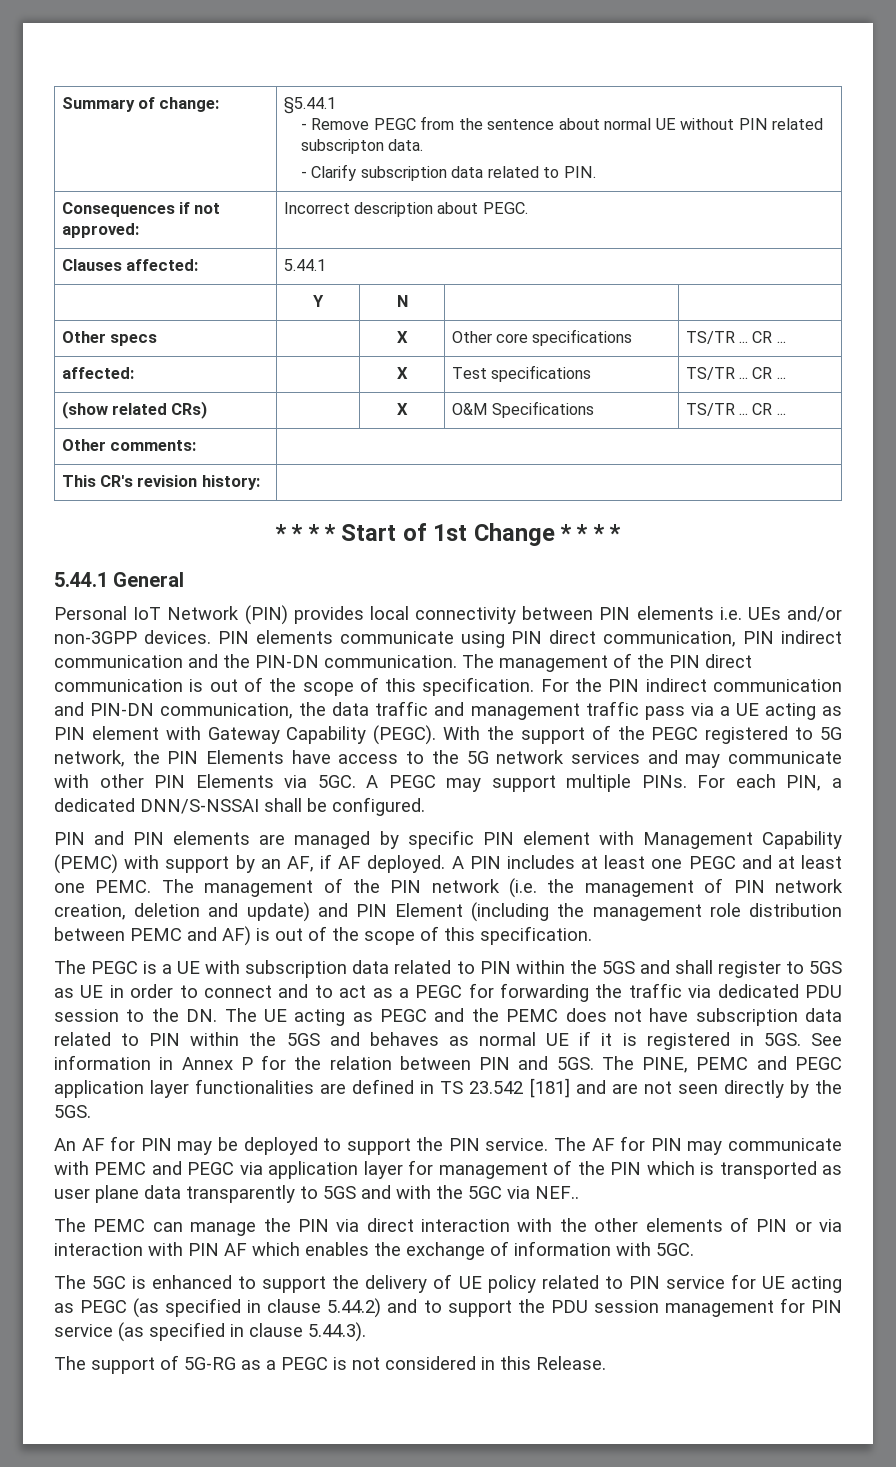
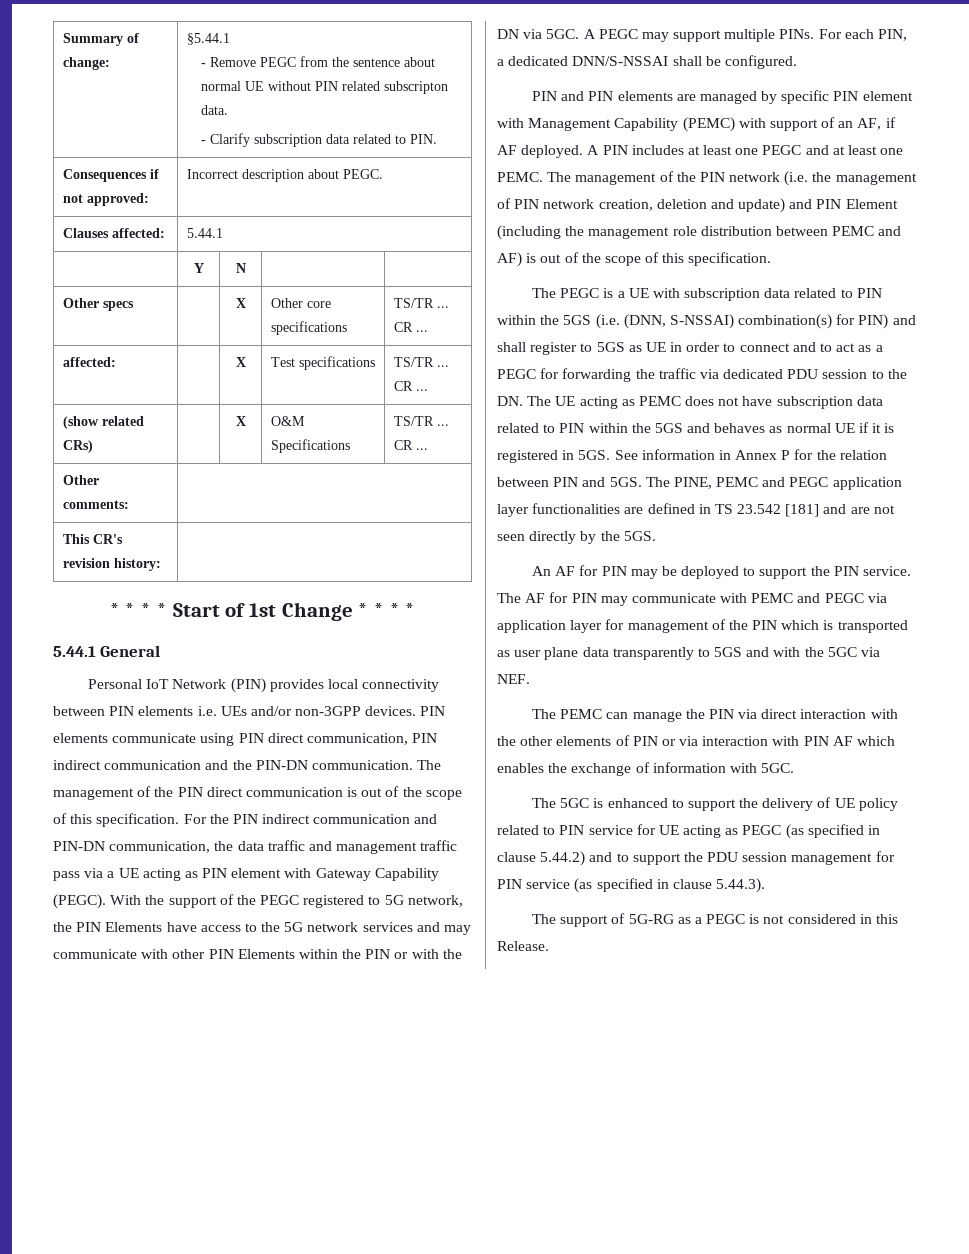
- With the support of the PEGC registered to 5G network, the PIN Elements have access to the 5G network services and may communicate with other PIN Elements via 5GC.
+ With the support of the PEGC registered to 5G network, the PIN Elements have access to the 5G network services and may communicate with other PIN Elements within the PIN or with the DN via 5GC.
- PIN and PIN elements are managed by specific PIN element with Management Capability (PEMC) with support by an AF, if AF deployed.
+ PIN and PIN elements are managed by specific PIN element with Management Capability (PEMC) with support of an AF, if AF deployed.
- The PEGC is a UE with subscription data related to PIN within the 5GS and shall register to 5GS as UE in order to connect and to act as a PEGC for forwarding the traffic via dedicated PDU session to the DN. The UE acting as PEGC and the PEMC does not have subscription data related to PIN within the 5GS and behaves as normal UE if it is registered in 5GS.
+ The PEGC is a UE with subscription data related to PIN within the 5GS (i.e. (DNN, S-NSSAI) combination(s) for PIN) and shall register to 5GS as UE in order to connect and to act as a PEGC for forwarding the traffic via dedicated PDU session to the DN. The UE acting as PEMC does not have subscription data related to PIN within the 5GS and behaves as normal UE if it is registered in 5GS.
- The AF for PIN may communicate with PEMC and PEGC via application layer for management of the PIN which is transported as user plane data transparently to 5GS and with the 5GC via NEF..
+ The AF for PIN may communicate with PEMC and PEGC via application layer for management of the PIN which is transported as user plane data transparently to 5GS and with the 5GC via NEF.

